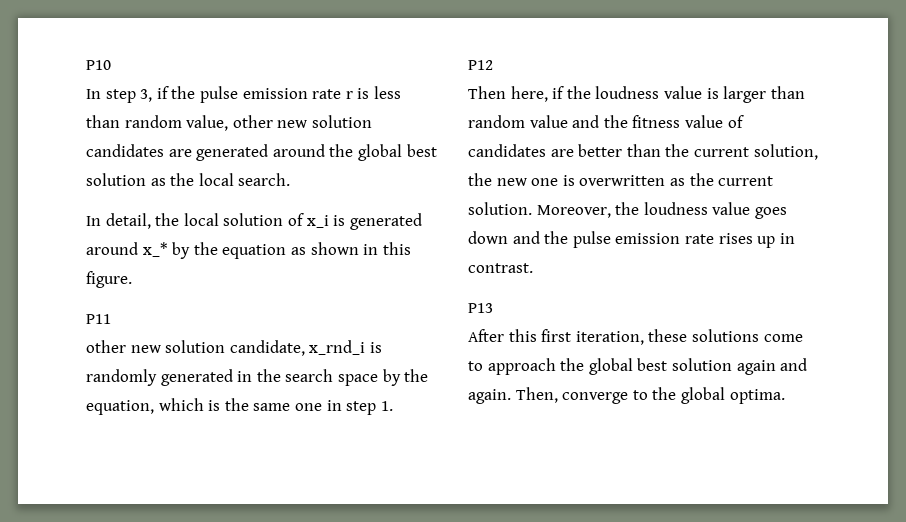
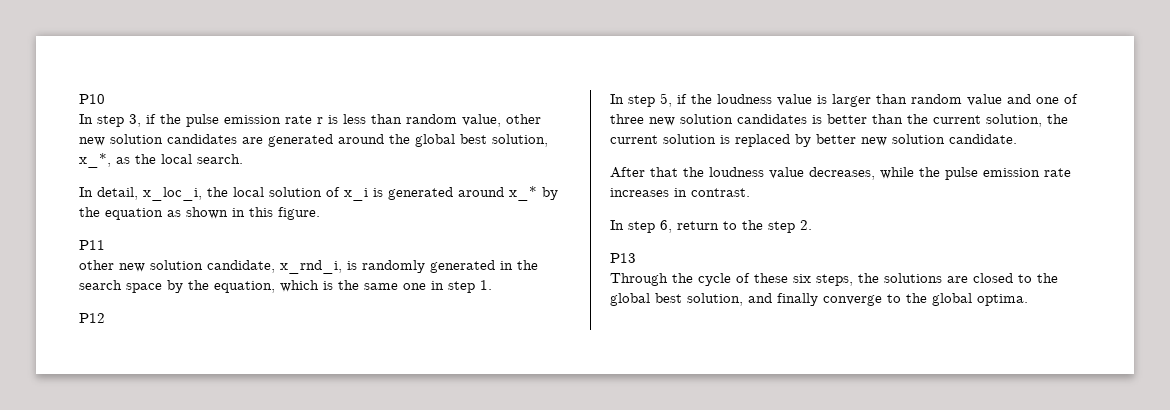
- In step 3, if the pulse emission rate r is less than random value, other new solution candidates are generated around the global best solution as the local search.
+ In step 3, if the pulse emission rate r is less than random value, other new solution candidates are generated around the global best solution, x_*, as the local search.
- In detail, the local solution of x_i is generated around x_* by the equation as shown in this figure.
+ In detail, x_loc_i, the local solution of x_i is generated around x_* by the equation as shown in this figure.
- other new solution candidate, x_rnd_i is randomly generated in the search space by the equation, which is the same one in step 1.
+ other new solution candidate, x_rnd_i, is randomly generated in the search space by the equation, which is the same one in step 1.
- Then here, if the loudness value is larger than random value and the fitness value of candidates are better than the current solution, the new one is overwritten as the current solution. Moreover, the loudness value goes down and the pulse emission rate rises up in contrast.
+ In step 5, if the loudness value is larger than random value and one of three new solution candidates is better than the current solution, the current solution is replaced by better new solution candidate.
+ After that the loudness value decreases, while the pulse emission rate increases in contrast.
+ In step 6, return to the step 2.
  P13
- After this first iteration, these solutions come to approach the global best solution again and again. Then, converge to the global optima.
+ Through the cycle of these six steps, the solutions are closed to the global best solution, and finally converge to the global optima.

